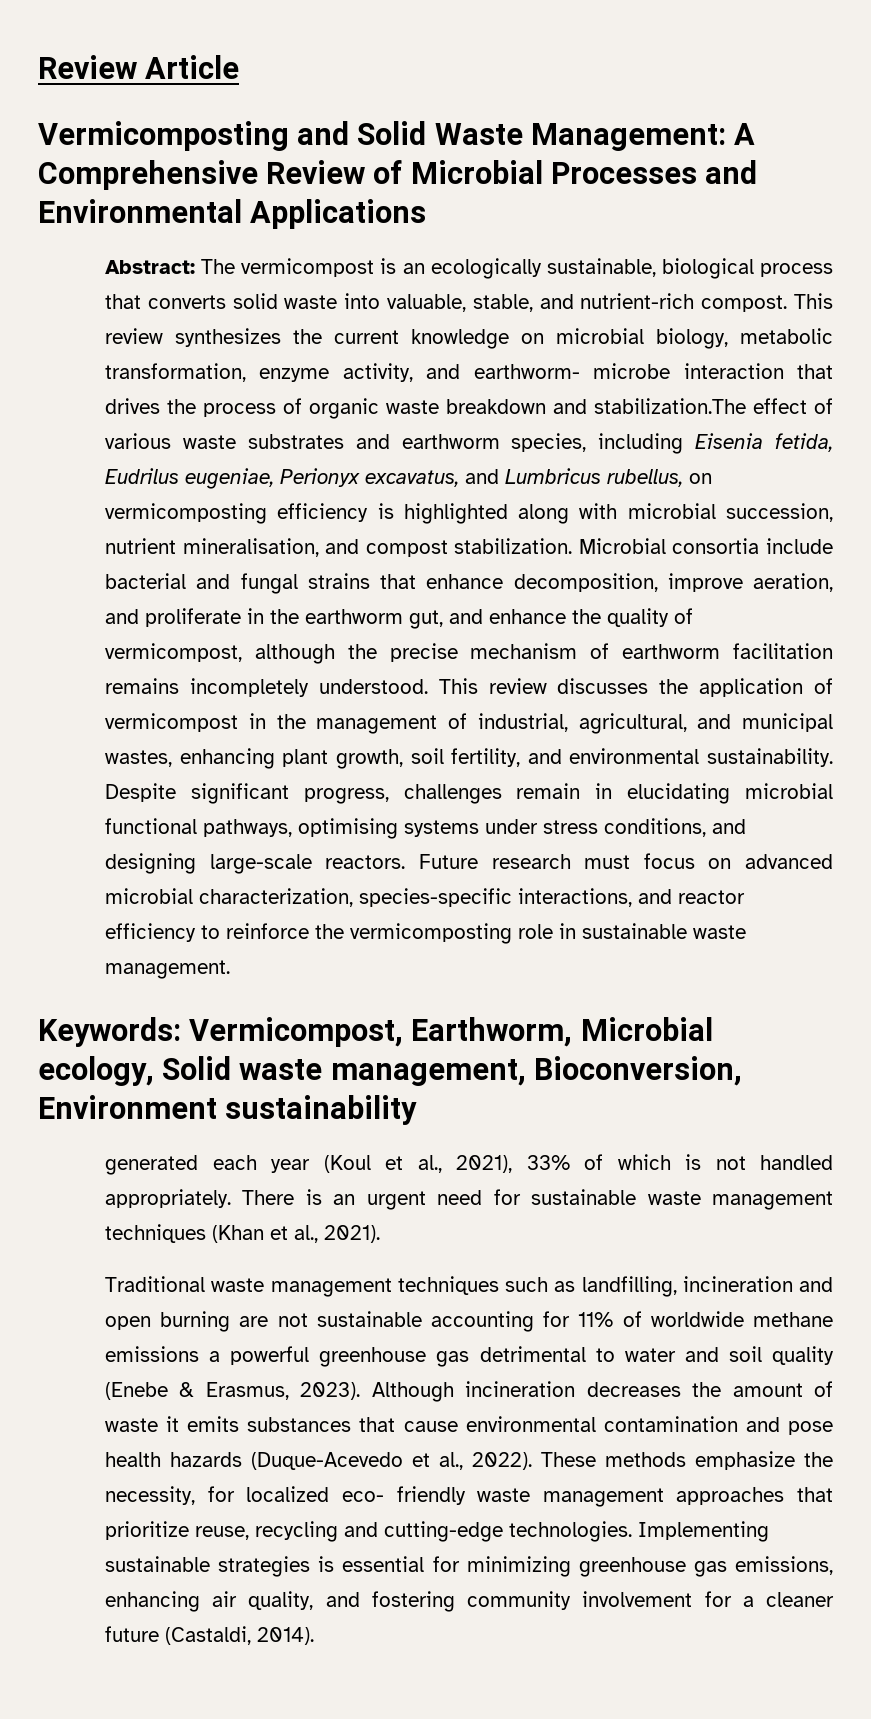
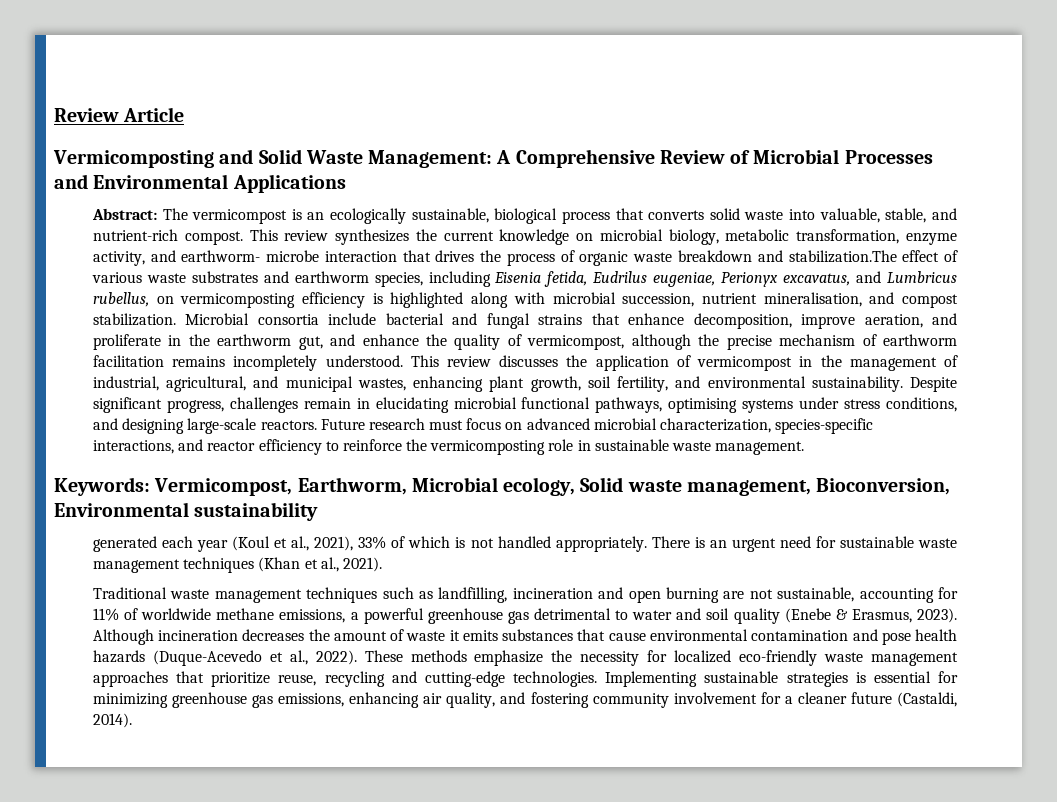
- Keywords: Vermicompost, Earthworm, Microbial ecology, Solid waste management, Bioconversion, Environment sustainability
+ Keywords: Vermicompost, Earthworm, Microbial ecology, Solid waste management, Bioconversion, Environmental sustainability
- Traditional waste management techniques such as landfilling, incineration and open burning are not sustainable accounting for 11% of worldwide methane emissions a powerful greenhouse gas detrimental to water and soil quality (Enebe & Erasmus, 2023).
+ Traditional waste management techniques such as landfilling, incineration and open burning are not sustainable, accounting for 11% of worldwide methane emissions, a powerful greenhouse gas detrimental to water and soil quality (Enebe & Erasmus, 2023).
- These methods emphasize the necessity, for localized eco- friendly waste management approaches that prioritize reuse, recycling and cutting-edge technologies.
+ These methods emphasize the necessity for localized eco-friendly waste management approaches that prioritize reuse, recycling and cutting-edge technologies.

